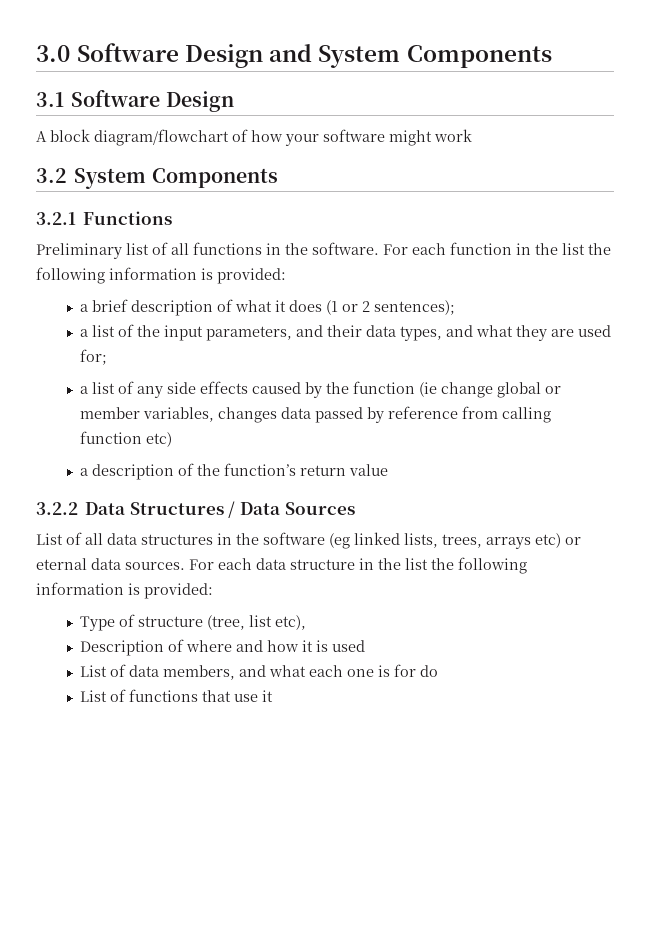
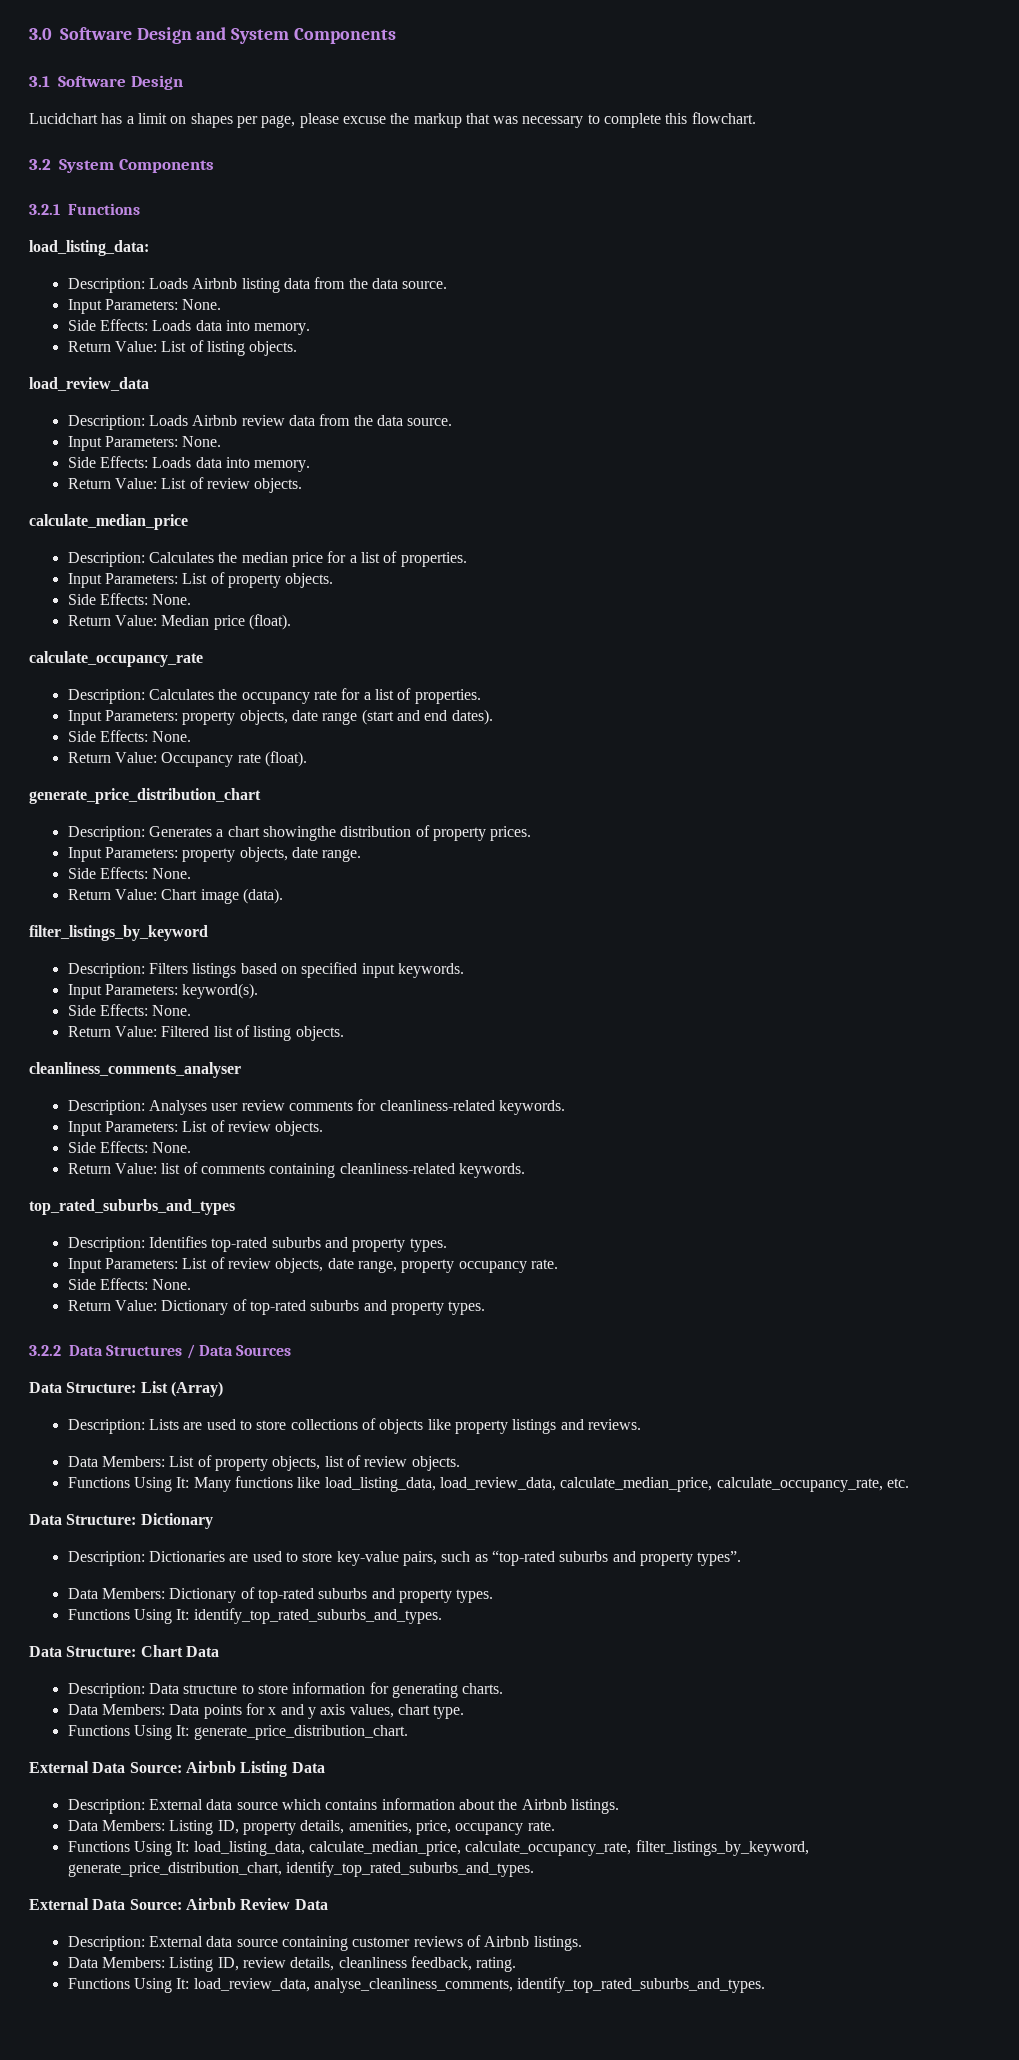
- A block diagram/flowchart of how your software might work
+ Lucidchart has a limit on shapes per page, please excuse the markup that was necessary to complete this flowchart.
- Preliminary list of all functions in the software. For each function in the list the following information is provided:
- a brief description of what it does (1 or 2 sentences);
- a list of the input parameters, and their data types, and what they are used for;
- a list of any side effects caused by the function (ie change global or member variables, changes data passed by reference from calling function etc)
- a description of the function’s return value
+ load_listing_data:
+ Description: Loads Airbnb listing data from the data source.
+ Input Parameters: None.
+ Side Effects: Loads data into memory.
+ Return Value: List of listing objects.
+ load_review_data
+ Description: Loads Airbnb review data from the data source.
+ Input Parameters: None.
+ Side Effects: Loads data into memory.
+ Return Value: List of review objects.
+ calculate_median_price
+ Description: Calculates the median price for a list of properties.
+ Input Parameters: List of property objects.
+ Side Effects: None.
+ Return Value: Median price (float).
+ calculate_occupancy_rate
+ Description: Calculates the occupancy rate for a list of properties.
+ Input Parameters: property objects, date range (start and end dates).
+ Side Effects: None.
+ Return Value: Occupancy rate (float).
+ generate_price_distribution_chart
+ Description: Generates a chart showingthe distribution of property prices.
+ Input Parameters: property objects, date range.
+ Side Effects: None.
+ Return Value: Chart image (data).
+ filter_listings_by_keyword
+ Description: Filters listings based on specified input keywords.
+ Input Parameters: keyword(s).
+ Side Effects: None.
+ Return Value: Filtered list of listing objects.
+ cleanliness_comments_analyser
+ Description: Analyses user review comments for cleanliness-related keywords.
+ Input Parameters: List of review objects.
+ Side Effects: None.
+ Return Value: list of comments containing cleanliness-related keywords.
+ top_rated_suburbs_and_types
+ Description: Identifies top-rated suburbs and property types.
+ Input Parameters: List of review objects, date range, property occupancy rate.
+ Side Effects: None.
+ Return Value: Dictionary of top-rated suburbs and property types.
- List of all data structures in the software (eg linked lists, trees, arrays etc) or eternal data sources. For each data structure in the list the following information is provided:
- Type of structure (tree, list etc),
- Description of where and how it is used
- List of data members, and what each one is for do
- List of functions that use it
+ Data Structure: List (Array)
+ Description: Lists are used to store collections of objects like property listings and reviews.
+ Data Members: List of property objects, list of review objects.
+ Functions Using It: Many functions like load_listing_data, load_review_data, calculate_median_price, calculate_occupancy_rate, etc.
+ Data Structure: Dictionary
+ Description: Dictionaries are used to store key-value pairs, such as “top-rated suburbs and property types”.
+ Data Members: Dictionary of top-rated suburbs and property types.
+ Functions Using It: identify_top_rated_suburbs_and_types.
+ Data Structure: Chart Data
+ Description: Data structure to store information for generating charts.
+ Data Members: Data points for x and y axis values, chart type.
+ Functions Using It: generate_price_distribution_chart.
+ External Data Source: Airbnb Listing Data
+ Description: External data source which contains information about the Airbnb listings.
+ Data Members: Listing ID, property details, amenities, price, occupancy rate.
+ Functions Using It: load_listing_data, calculate_median_price, calculate_occupancy_rate, filter_listings_by_keyword, generate_price_distribution_chart, identify_top_rated_suburbs_and_types.
+ External Data Source: Airbnb Review Data
+ Description: External data source containing customer reviews of Airbnb listings.
+ Data Members: Listing ID, review details, cleanliness feedback, rating.
+ Functions Using It: load_review_data, analyse_cleanliness_comments, identify_top_rated_suburbs_and_types.

